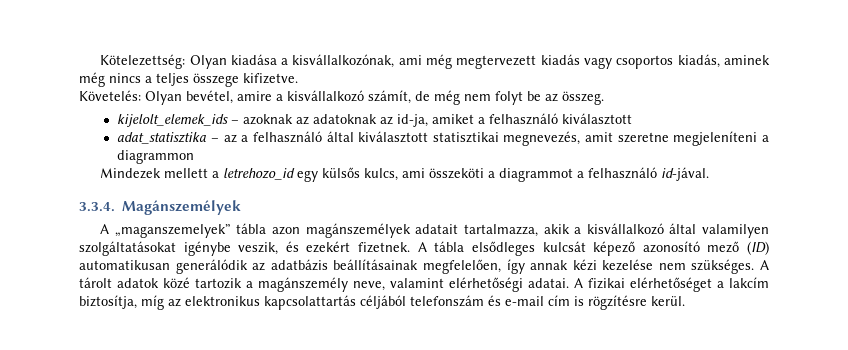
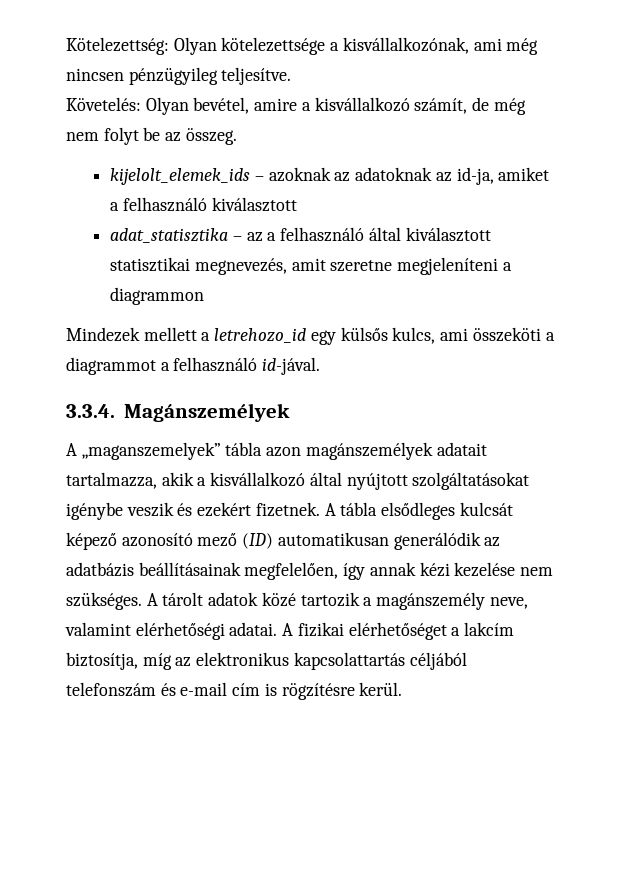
- Kötelezettség: Olyan kiadása a kisvállalkozónak, ami még megtervezett kiadás vagy csoportos kiadás, aminek még nincs a teljes összege kifizetve.
+ Kötelezettség: Olyan kötelezettsége a kisvállalkozónak, ami még nincsen pénzügyileg teljesítve.
- A „maganszemelyek” tábla azon magánszemélyek adatait tartalmazza, akik a kisvállalkozó által valamilyen szolgáltatásokat igénybe veszik, és ezekért fizetnek.
+ A „maganszemelyek” tábla azon magánszemélyek adatait tartalmazza, akik a kisvállalkozó által nyújtott szolgáltatásokat igénybe veszik és ezekért fizetnek.

